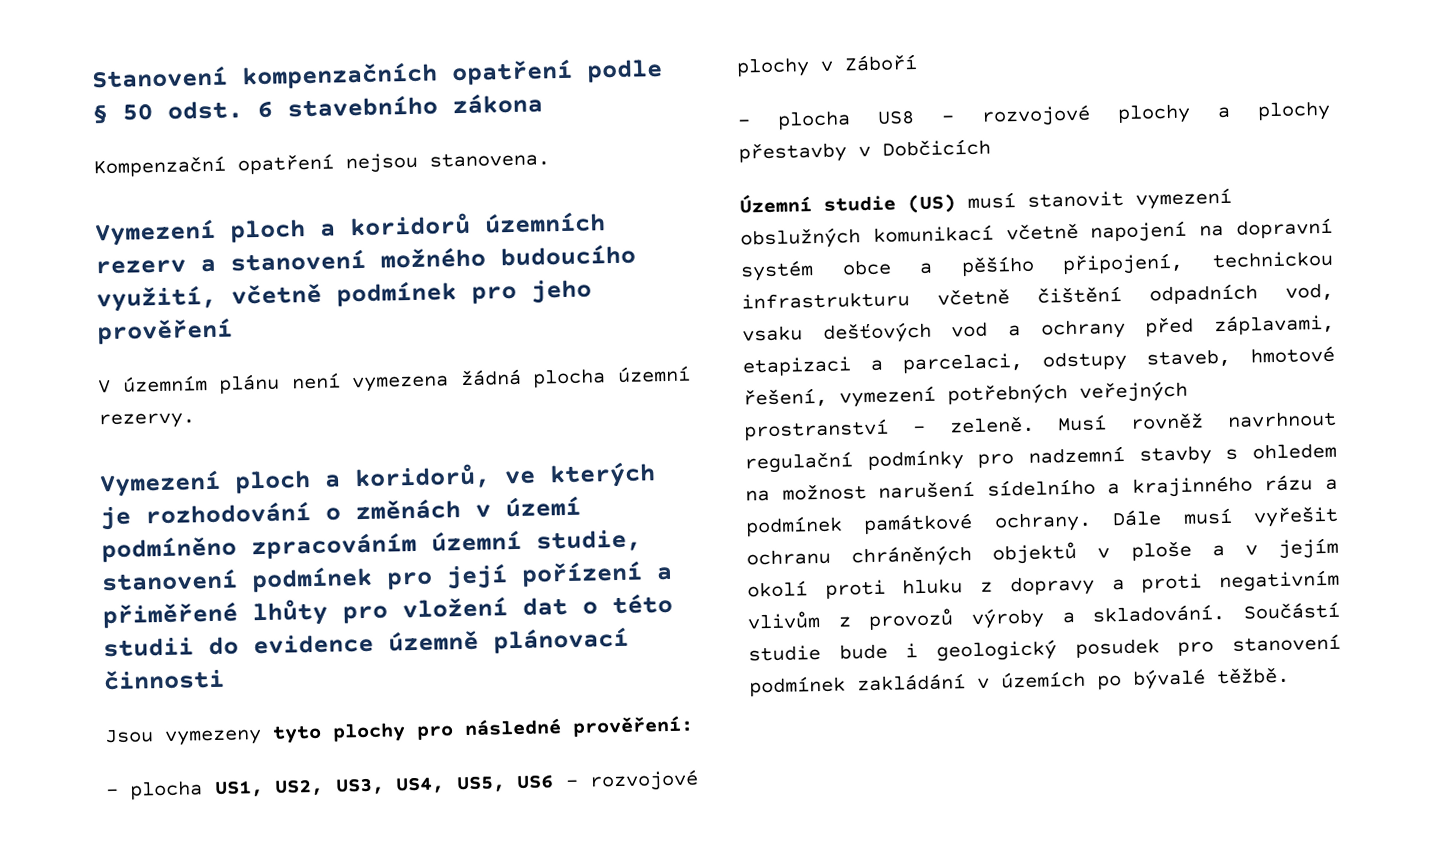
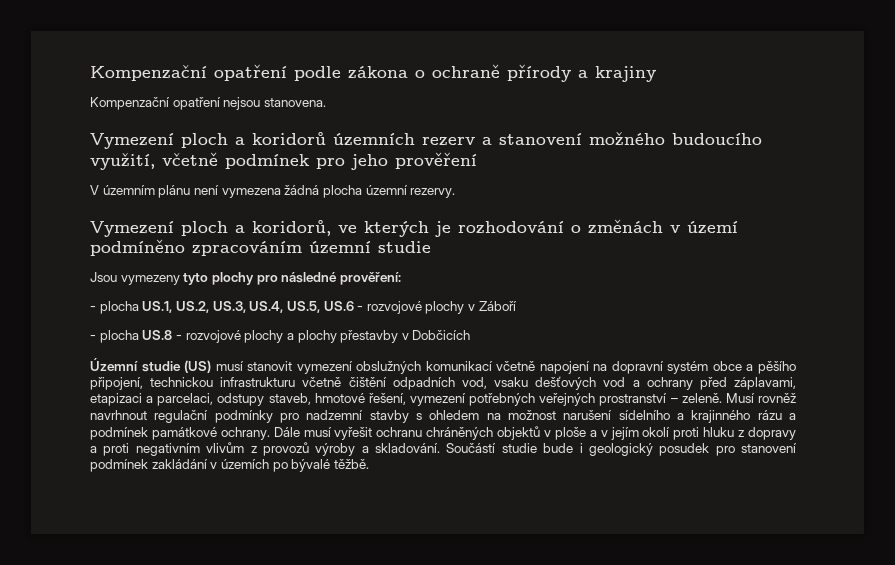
- Stanovení kompenzačních opatření podle § 50 odst. 6 stavebního zákona
+ Kompenzační opatření podle zákona o ochraně přírody a krajiny
- Vymezení ploch a koridorů, ve kterých je rozhodování o změnách v území podmíněno zpracováním územní studie, stanovení podmínek pro její pořízení a přiměřené lhůty pro vložení dat o této studii do evidence územně plánovací činnosti
+ Vymezení ploch a koridorů, ve kterých je rozhodování o změnách v území podmíněno zpracováním územní studie
- - plocha US1, US2, US3, US4, US5, US6 - rozvojové plochy v Záboří
+ - plocha US.1, US.2, US.3, US.4, US.5, US.6 - rozvojové plochy v Záboří
- - plocha US8 - rozvojové plochy a plochy přestavby v Dobčicích
+ - plocha US.8 - rozvojové plochy a plochy přestavby v Dobčicích

